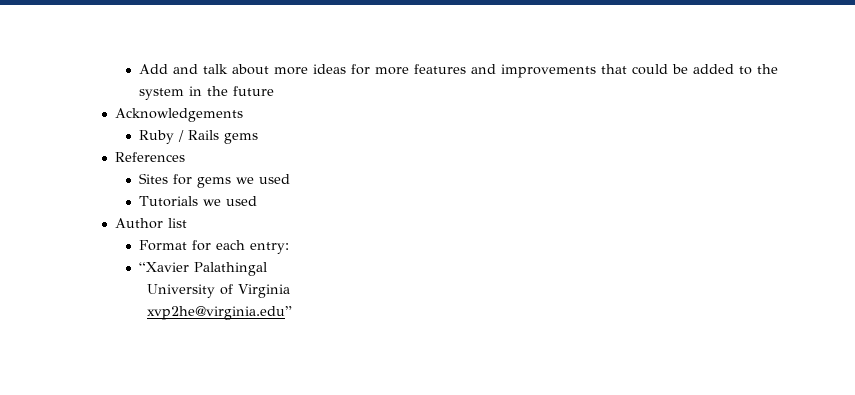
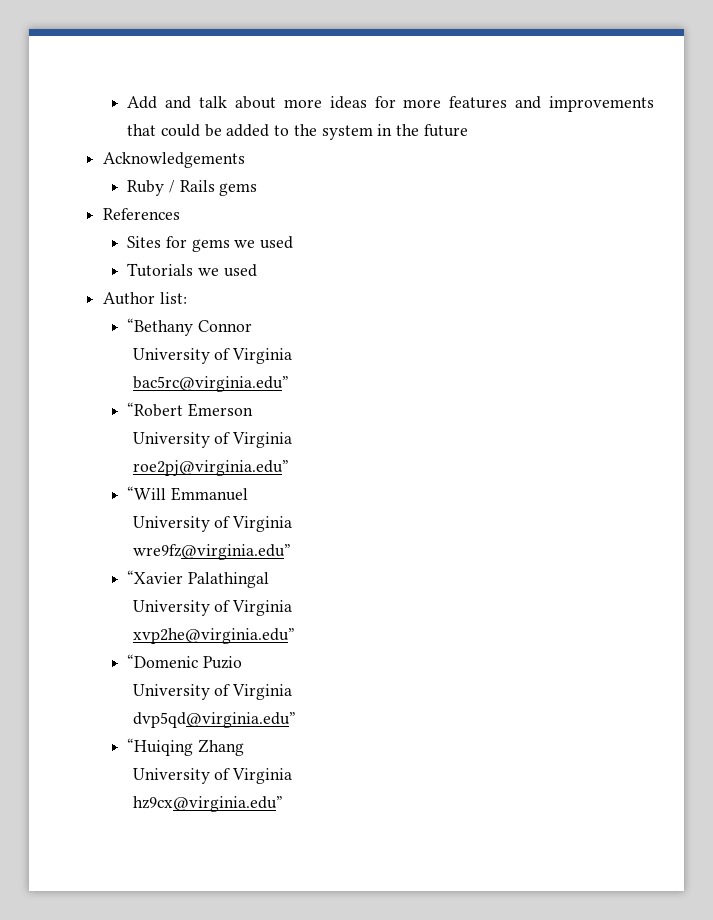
- Author list
- Format for each entry:
+ Author list:
+ “Bethany Connor
+ University of Virginia
+ bac5rc@virginia.edu”
+ “Robert Emerson
+ University of Virginia
+ roe2pj@virginia.edu”
+ “Will Emmanuel
+ University of Virginia
+ wre9fz@virginia.edu”
+ “Domenic Puzio
+ University of Virginia
+ dvp5qd@virginia.edu”
+ “Huiqing Zhang
+ University of Virginia
+ hz9cx@virginia.edu”

